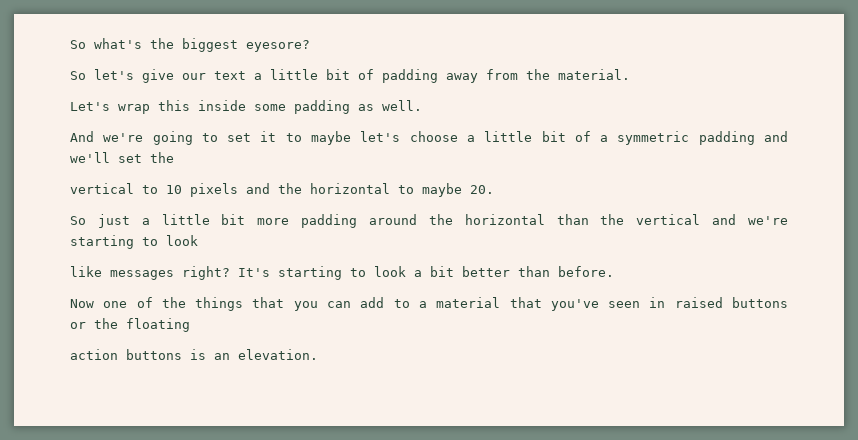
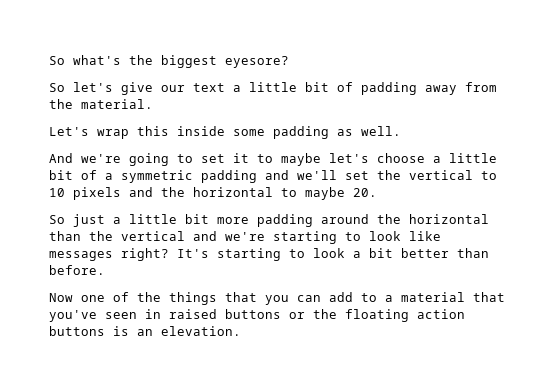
- And we're going to set it to maybe let's choose a little bit of a symmetric padding and we'll set the
- vertical to 10 pixels and the horizontal to maybe 20.
+ And we're going to set it to maybe let's choose a little bit of a symmetric padding and we'll set the vertical to 10 pixels and the horizontal to maybe 20.
- So just a little bit more padding around the horizontal than the vertical and we're starting to look
- like messages right?
+ So just a little bit more padding around the horizontal than the vertical and we're starting to look like messages right?
- Now one of the things that you can add to a material that you've seen in raised buttons or the floating
- action buttons is an elevation.
+ Now one of the things that you can add to a material that you've seen in raised buttons or the floating action buttons is an elevation.

